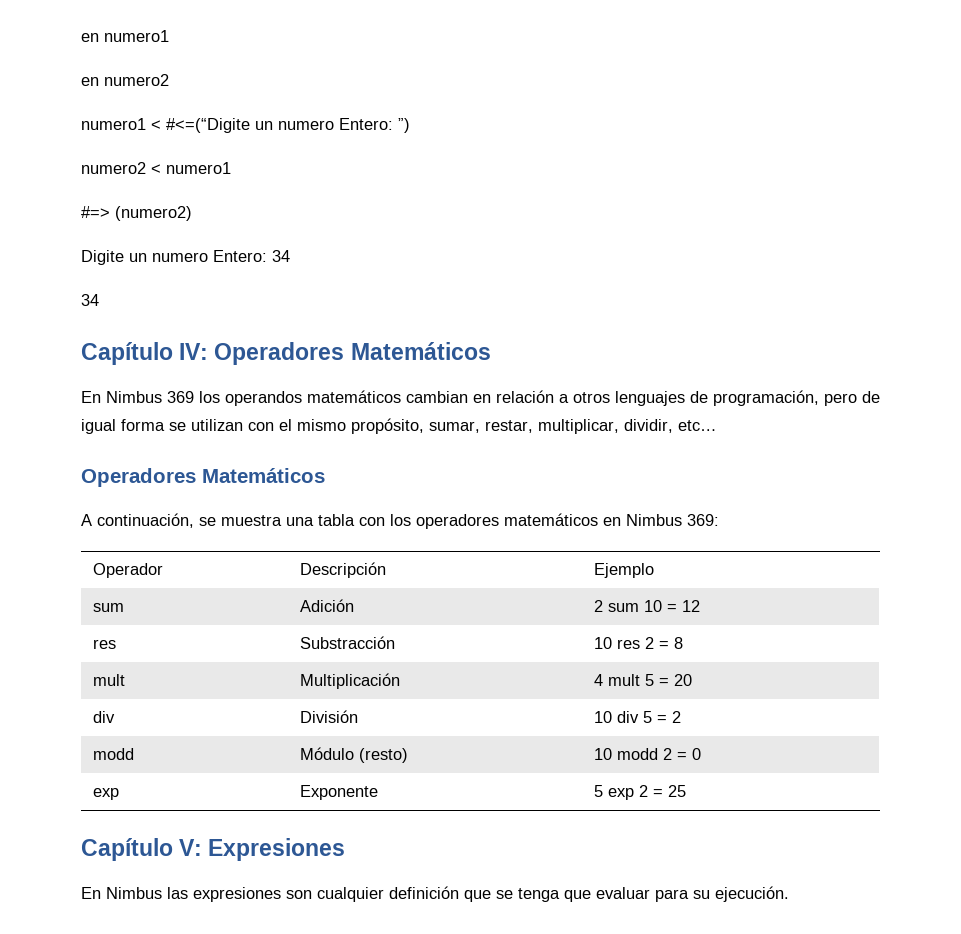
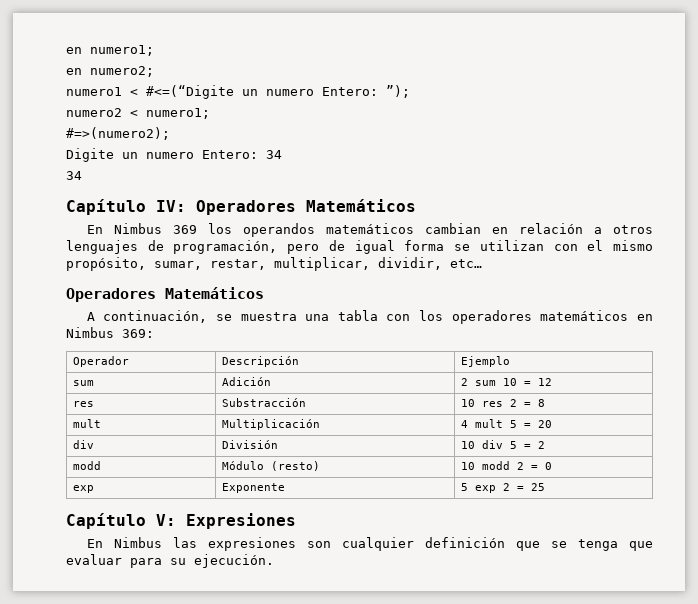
- en numero1
- en numero2
+ en numero1;
+ en numero2;
- numero1 < #<=(“Digite un numero Entero: ”)
+ numero1 < #<=(“Digite un numero Entero: ”);
- numero2 < numero1
- #=> (numero2)
+ numero2 < numero1;
+ #=>(numero2);

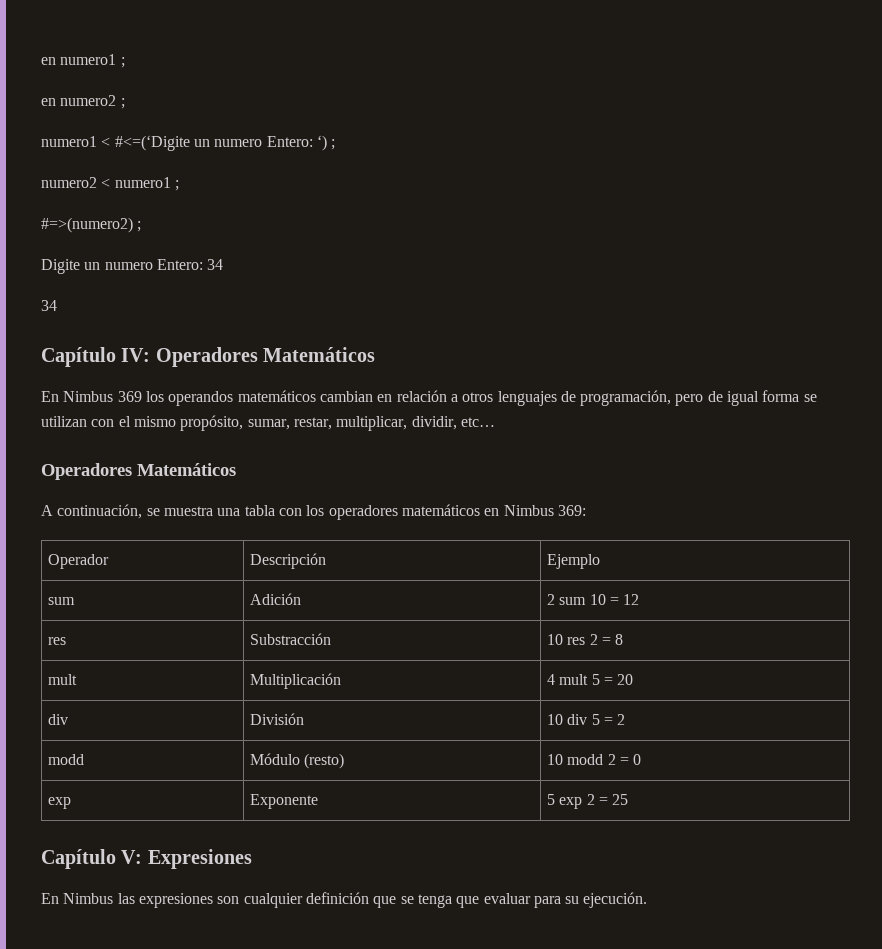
- en numero1;
- en numero2;
+ en numero1 ;
+ en numero2 ;
- numero1 < #<=(“Digite un numero Entero: ”);
+ numero1 < #<=(‘Digite un numero Entero: ‘) ;
- numero2 < numero1;
- #=>(numero2);
+ numero2 < numero1 ;
+ #=>(numero2) ;

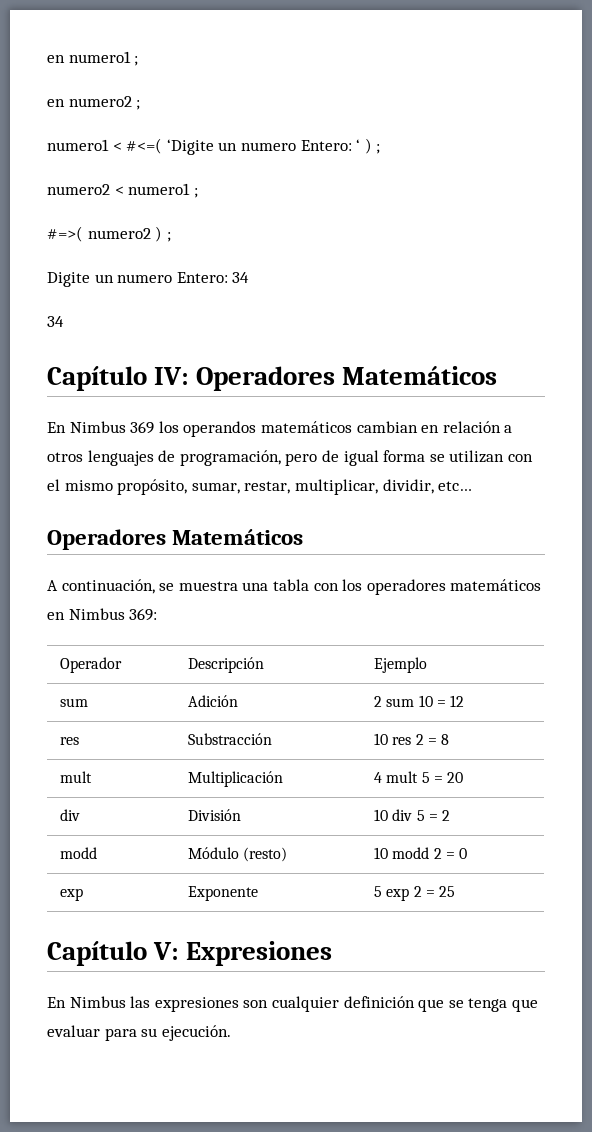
- numero1 < #<=(‘Digite un numero Entero: ‘) ;
+ numero1 < #<=( ‘Digite un numero Entero: ‘ ) ;
- #=>(numero2) ;
+ #=>( numero2 ) ;

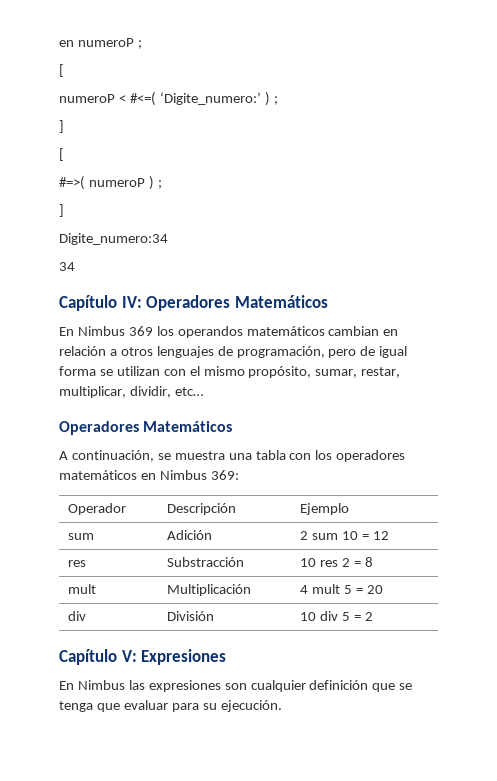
- en numero1 ;
- en numero2 ;
- numero1 < #<=( ‘Digite un numero Entero: ‘ ) ;
- numero2 < numero1 ;
+ en numeroP ;
+ [
+ numeroP < #<=( ‘Digite_numero:’ ) ;
+ ]
+ [
- #=>( numero2 ) ;
- Digite un numero Entero: 34
+ #=>( numeroP ) ;
+ ]
+ Digite_numero:34
- modd | Módulo (resto) | 10 modd 2 = 0
- exp | Exponente | 5 exp 2 = 25

